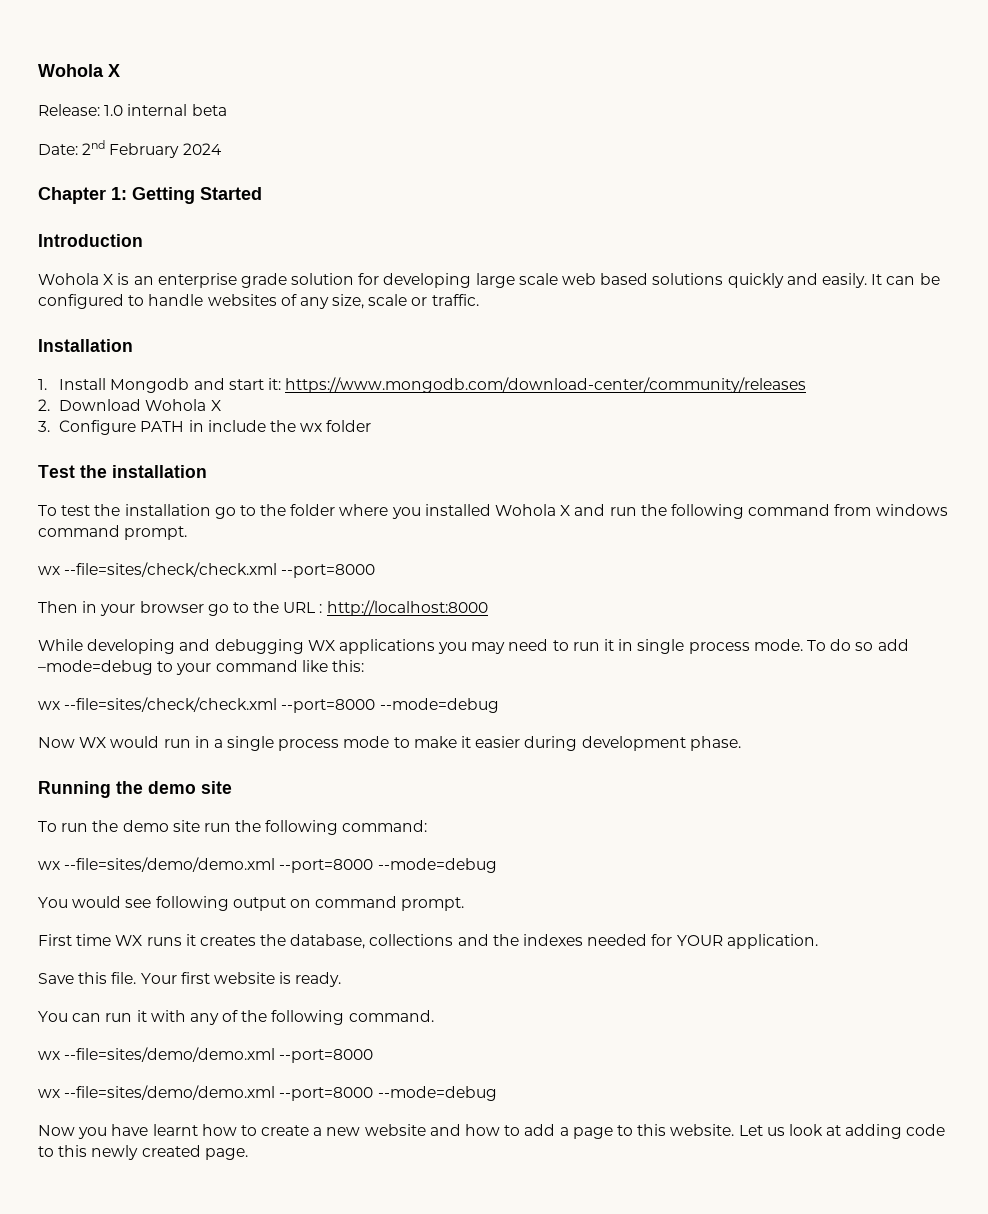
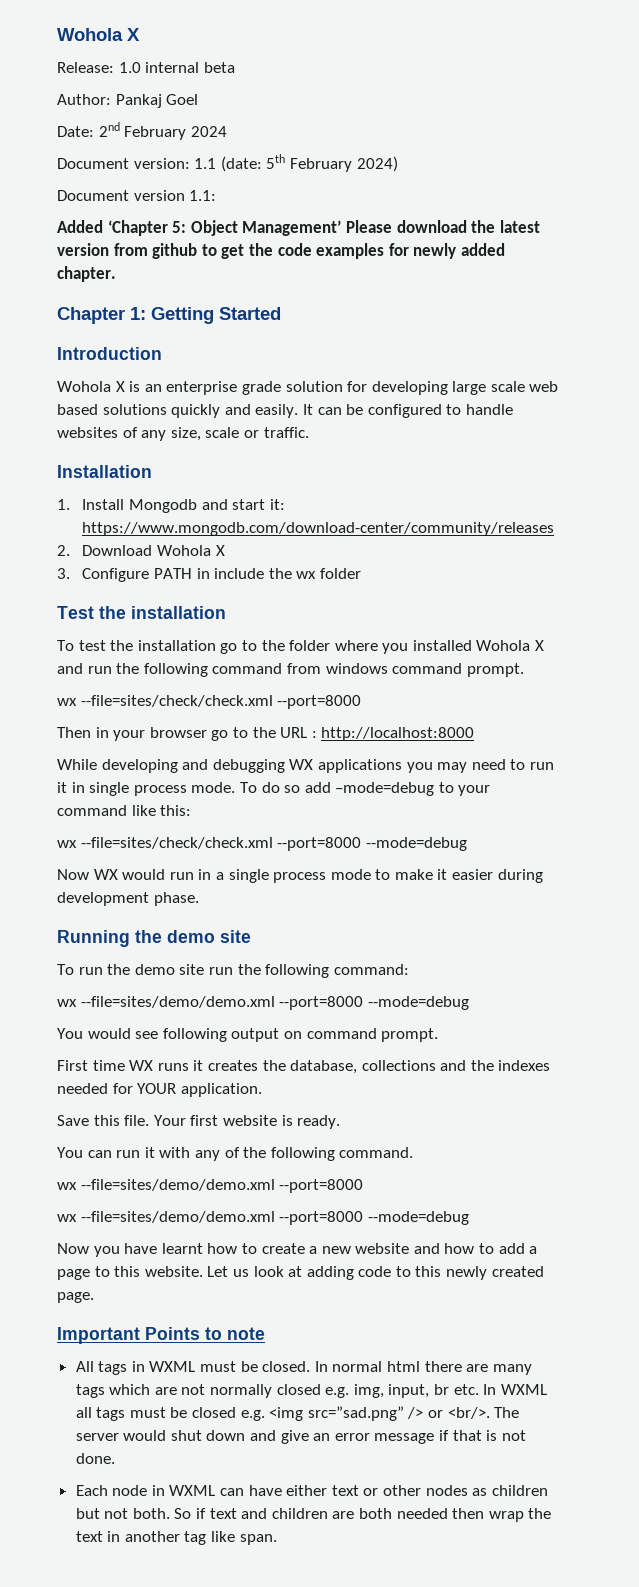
+ Author: Pankaj Goel
+ Document version: 1.1 (date: 5th February 2024)
+ Document version 1.1:
+ Added ‘Chapter 5: Object Management’ Please download the latest version from github to get the code examples for newly added chapter.
+ Important Points to note
+ All tags in WXML must be closed. In normal html there are many tags which are not normally closed e.g. img, input, br etc. In WXML all tags must be closed e.g. <img src=”sad.png” /> or <br/>. The server would shut down and give an error message if that is not done.
+ Each node in WXML can have either text or other nodes as children but not both. So if text and children are both needed then wrap the text in another tag like span.

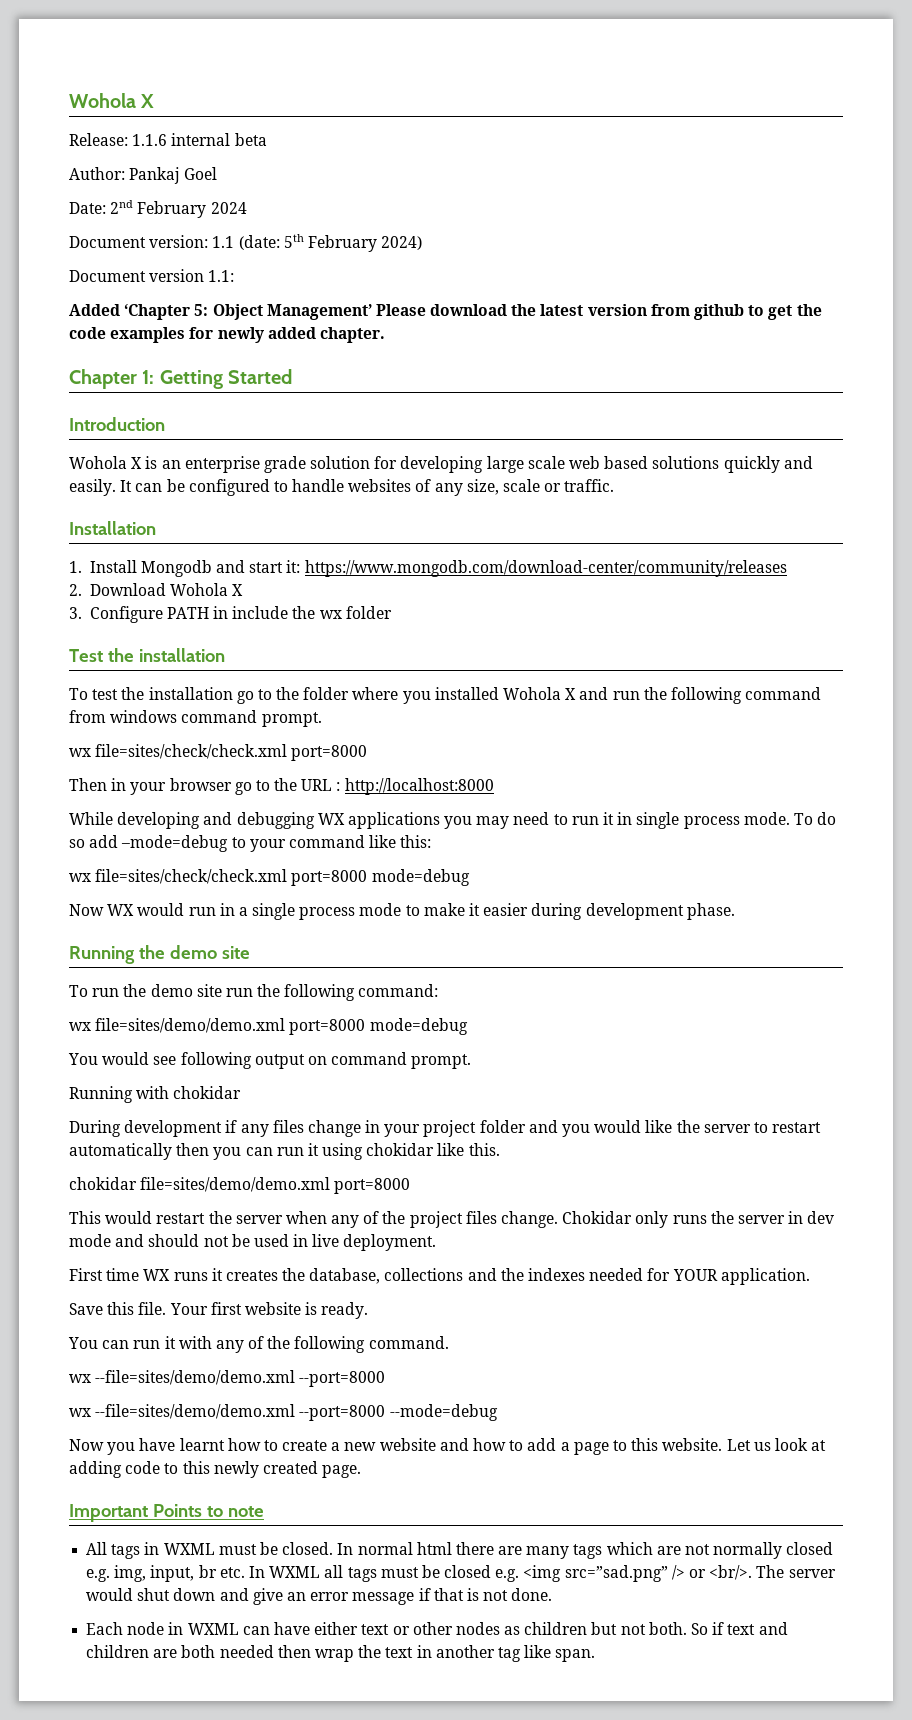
- Release: 1.0 internal beta
+ Release: 1.1.6 internal beta
  To test the installation go to the folder where you installed Wohola X and run the following command from windows command prompt.
- wx --file=sites/check/check.xml --port=8000
+ wx file=sites/check/check.xml port=8000
- wx --file=sites/check/check.xml --port=8000 --mode=debug
+ wx file=sites/check/check.xml port=8000 mode=debug
  To run the demo site run the following command:
- wx --file=sites/demo/demo.xml --port=8000 --mode=debug
+ wx file=sites/demo/demo.xml port=8000 mode=debug
+ Running with chokidar
+ During development if any files change in your project folder and you would like the server to restart automatically then you can run it using chokidar like this.
+ chokidar file=sites/demo/demo.xml port=8000
+ This would restart the server when any of the project files change. Chokidar only runs the server in dev mode and should not be used in live deployment.

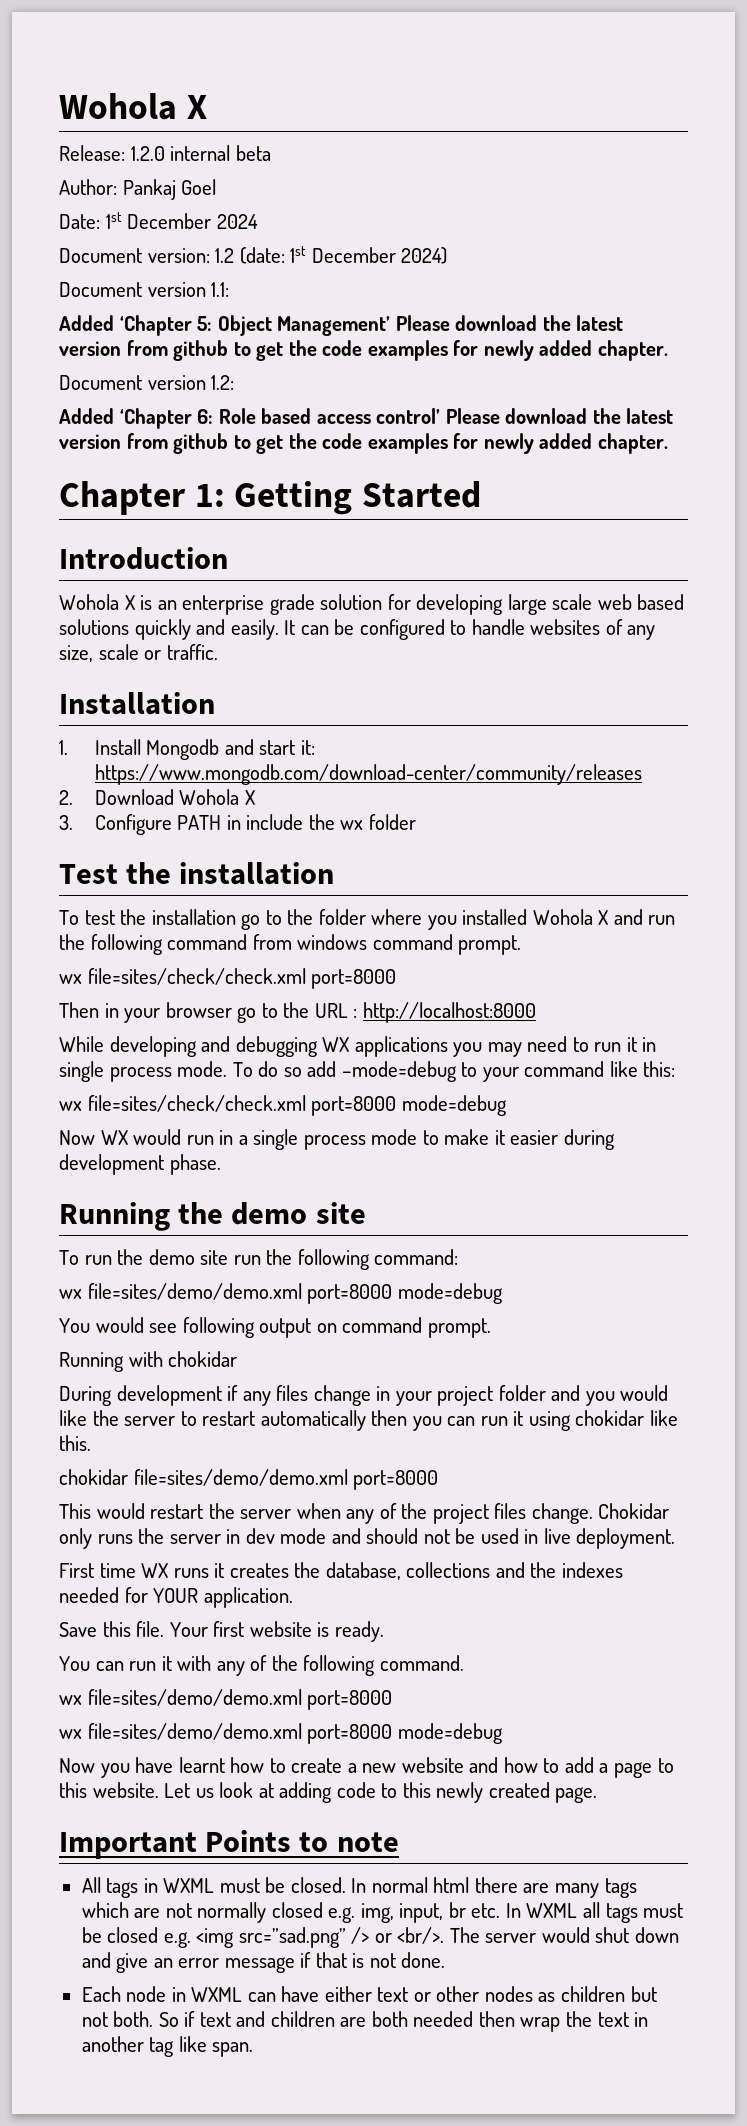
- Release: 1.1.6 internal beta
+ Release: 1.2.0 internal beta
- Date: 2nd February 2024
+ Date: 1st December 2024
- Document version: 1.1 (date: 5th February 2024)
+ Document version: 1.2 (date: 1st December 2024)
+ Document version 1.2:
+ Added ‘Chapter 6: Role based access control’ Please download the latest version from github to get the code examples for newly added chapter.
  You can run it with any of the following command.
- wx --file=sites/demo/demo.xml --port=8000
- wx --file=sites/demo/demo.xml --port=8000 --mode=debug
+ wx file=sites/demo/demo.xml port=8000
+ wx file=sites/demo/demo.xml port=8000 mode=debug

